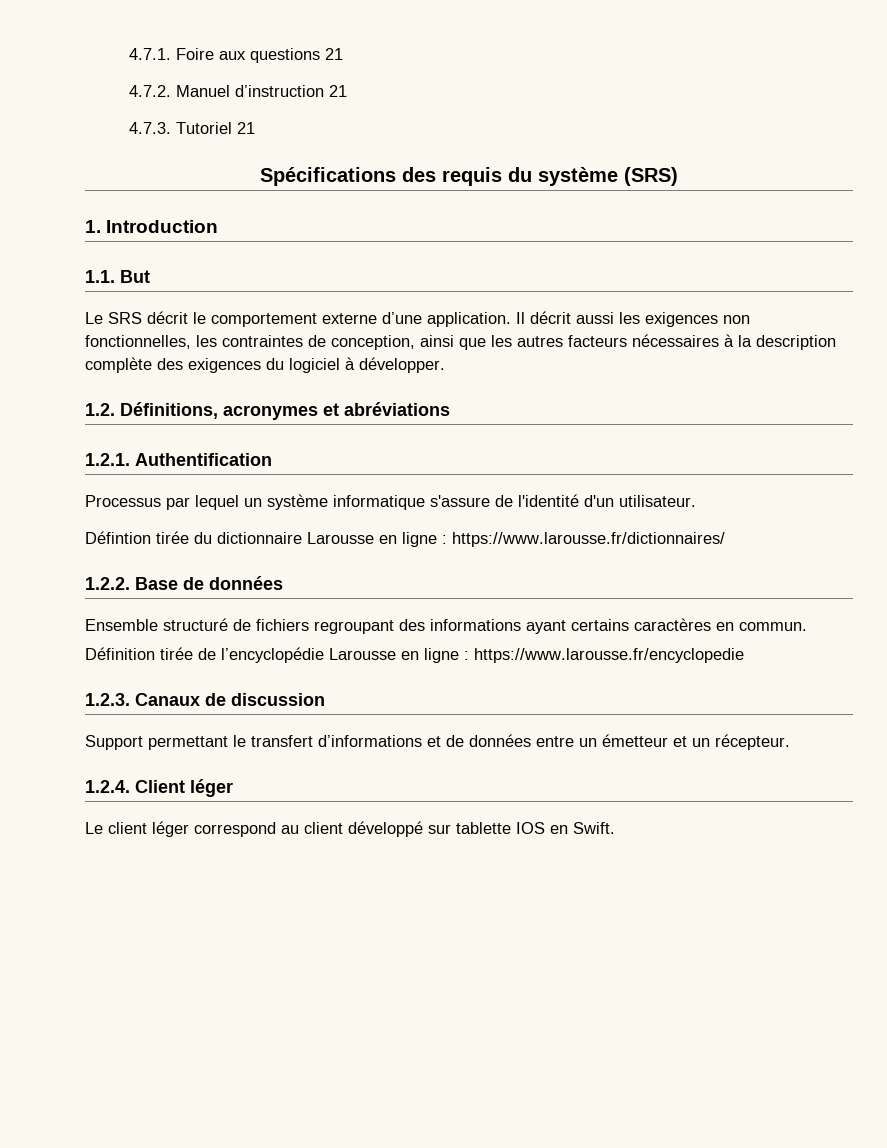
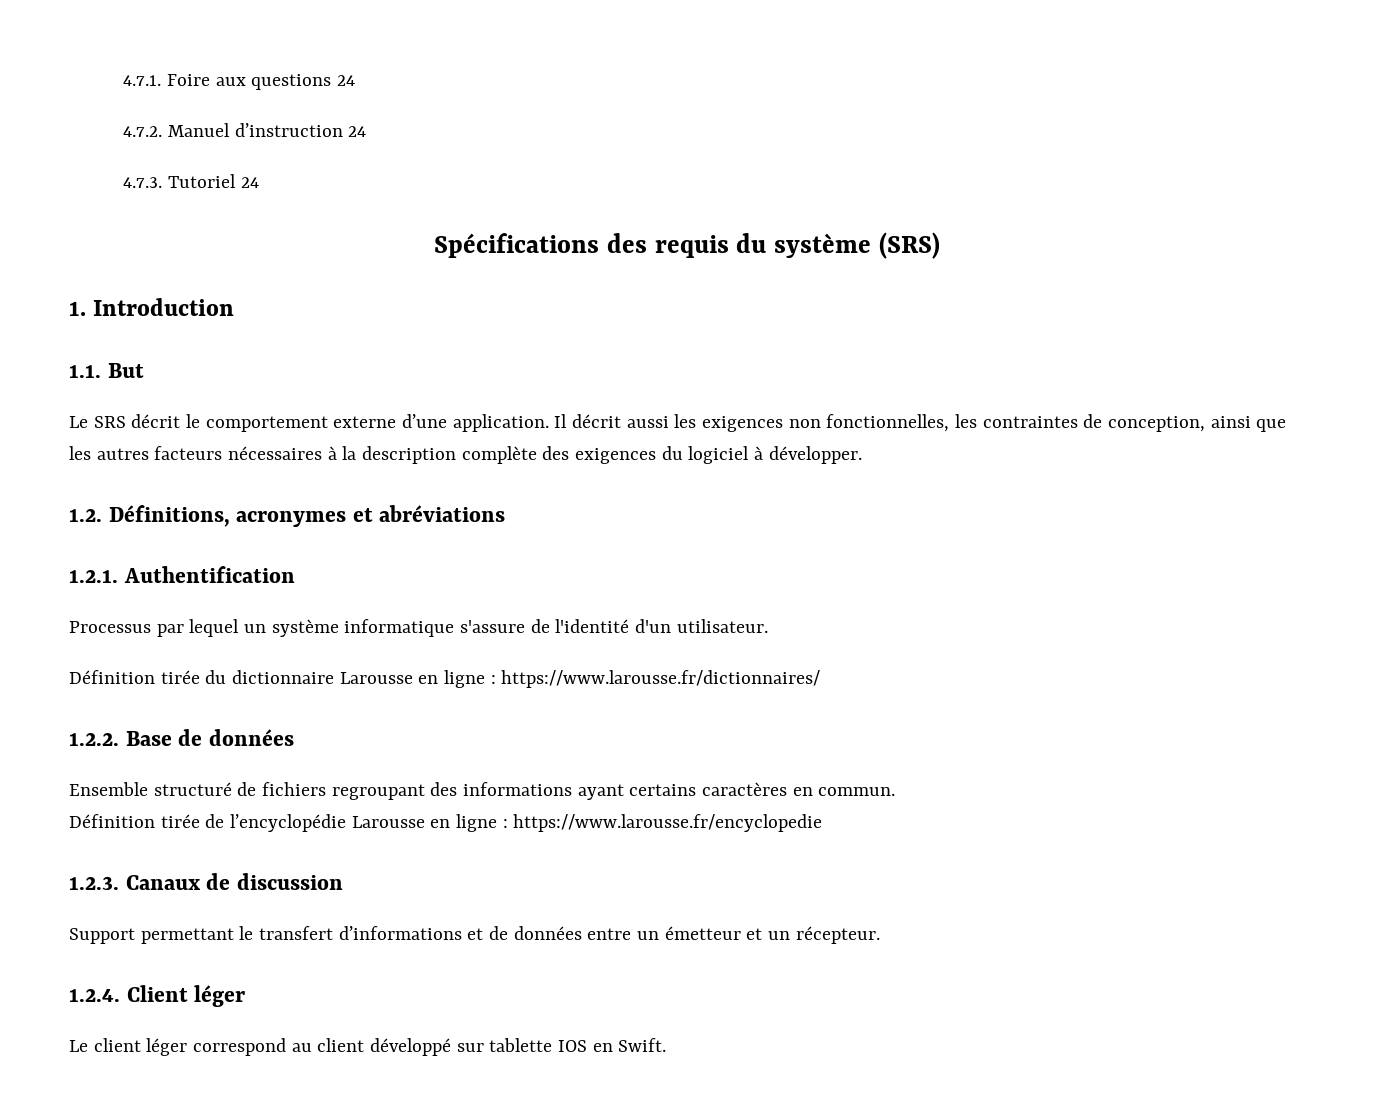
- 4.7.1. Foire aux questions 21
+ 4.7.1. Foire aux questions 24
- 4.7.2. Manuel d’instruction 21
+ 4.7.2. Manuel d’instruction 24
- 4.7.3. Tutoriel 21
+ 4.7.3. Tutoriel 24
- Défintion tirée du dictionnaire Larousse en ligne : https://www.larousse.fr/dictionnaires/
+ Définition tirée du dictionnaire Larousse en ligne : https://www.larousse.fr/dictionnaires/

